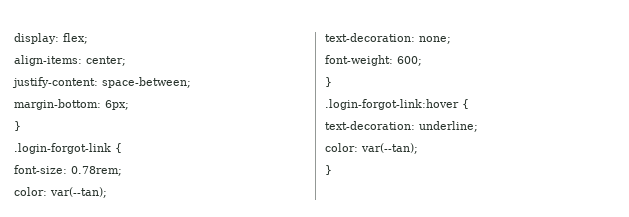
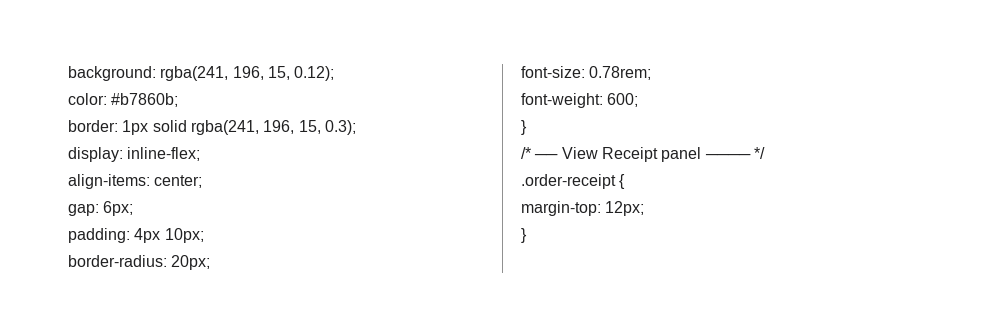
- display: flex;
+ background: rgba(241, 196, 15, 0.12);
+ color: #b7860b;
+ border: 1px solid rgba(241, 196, 15, 0.3);
+ display: inline-flex;
  align-items: center;
- justify-content: space-between;
- margin-bottom: 6px;
- }
- .login-forgot-link {
+ gap: 6px;
+ padding: 4px 10px;
+ border-radius: 20px;
  font-size: 0.78rem;
- color: var(--tan);
- text-decoration: none;
  font-weight: 600;
  }
- .login-forgot-link:hover {
- text-decoration: underline;
- color: var(--tan);
+ /* ── View Receipt panel ──── */
+ .order-receipt {
+ margin-top: 12px;

